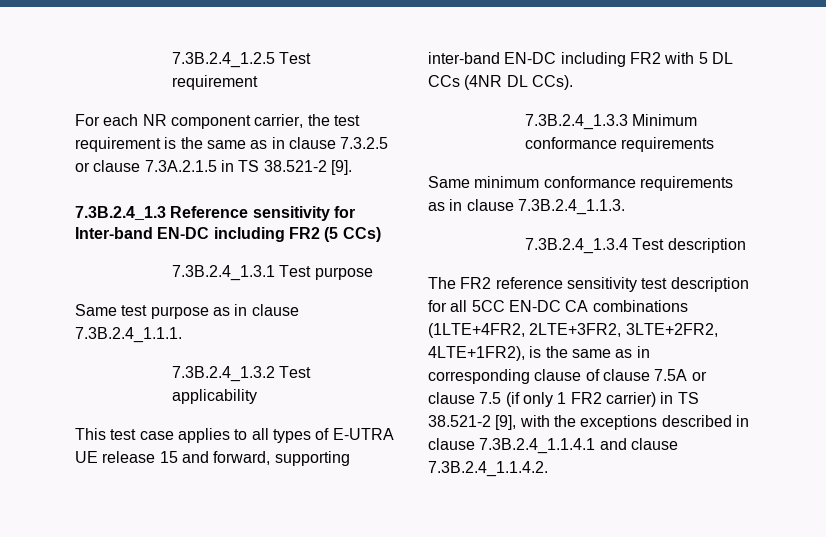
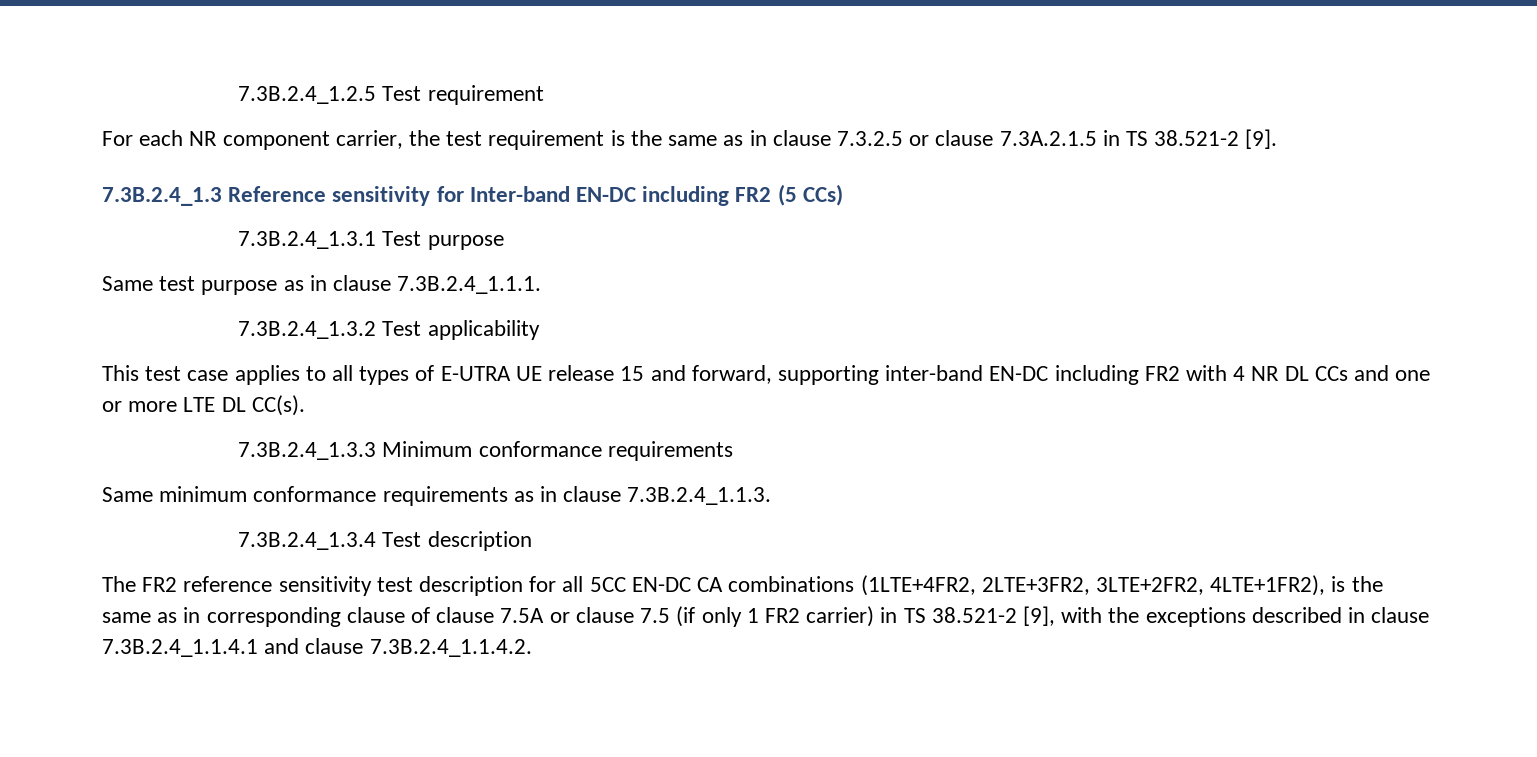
- This test case applies to all types of E-UTRA UE release 15 and forward, supporting inter-band EN-DC including FR2 with 5 DL CCs (4NR DL CCs).
+ This test case applies to all types of E-UTRA UE release 15 and forward, supporting inter-band EN-DC including FR2 with 4 NR DL CCs and one or more LTE DL CC(s).

